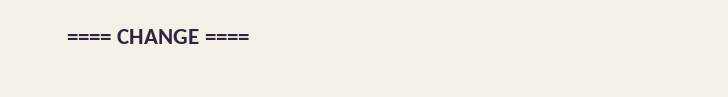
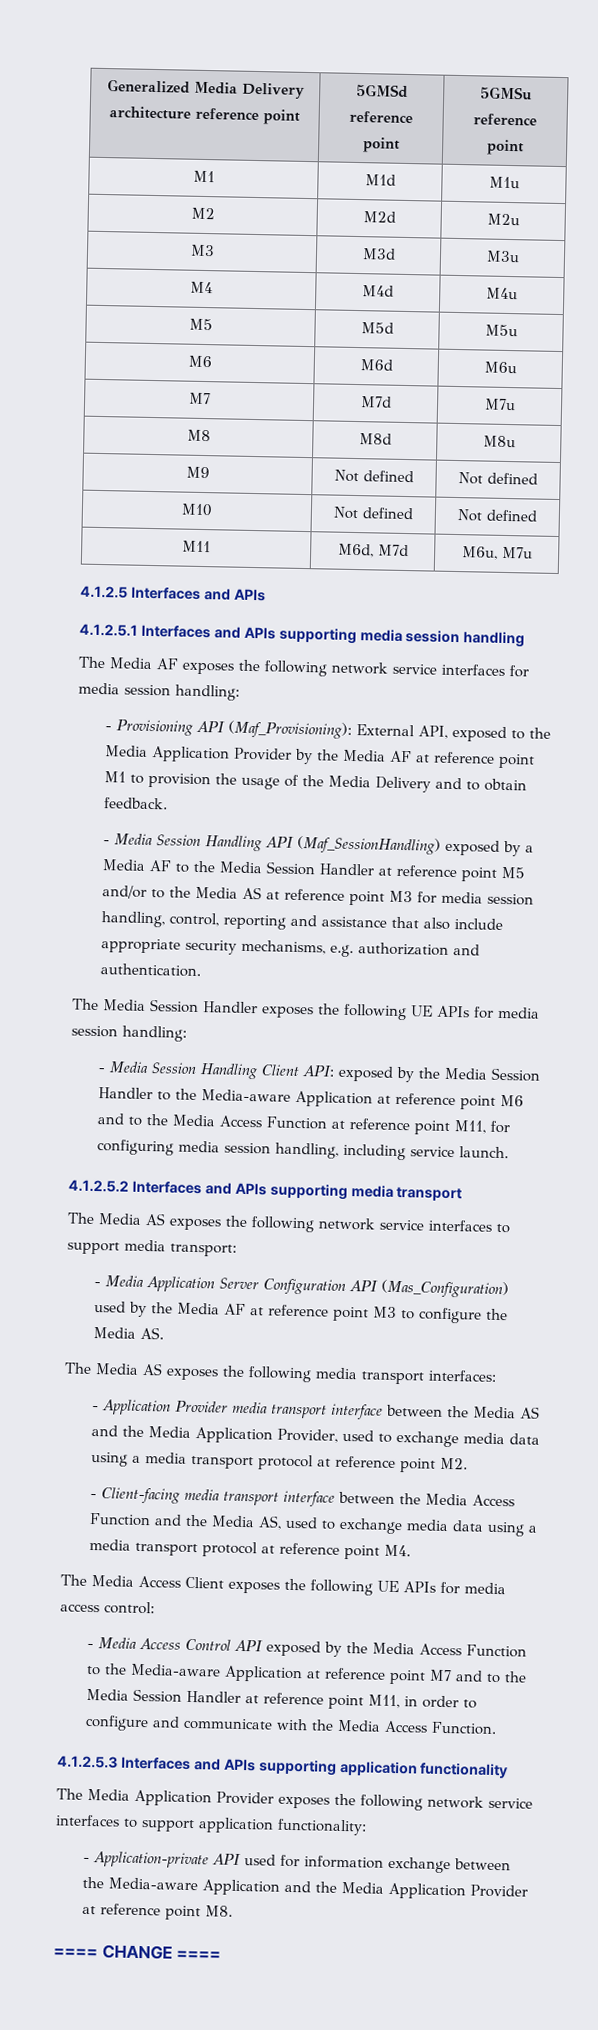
+ Generalized Media Delivery architecture reference point | 5GMSd reference point | 5GMSu reference point
+ M1 | M1d | M1u
+ M2 | M2d | M2u
+ M3 | M3d | M3u
+ M4 | M4d | M4u
+ M5 | M5d | M5u
+ M6 | M6d | M6u
+ M7 | M7d | M7u
+ M8 | M8d | M8u
+ M9 | Not defined | Not defined
+ M10 | Not defined | Not defined
+ M11 | M6d, M7d | M6u, M7u
+ 4.1.2.5 Interfaces and APIs
+ 4.1.2.5.1 Interfaces and APIs supporting media session handling
+ The Media AF exposes the following network service interfaces for media session handling:
+ - Provisioning API (Maf_Provisioning): External API, exposed to the Media Application Provider by the Media AF at reference point M1 to provision the usage of the Media Delivery and to obtain feedback.
+ - Media Session Handling API (Maf_SessionHandling) exposed by a Media AF to the Media Session Handler at reference point M5 and/or to the Media AS at reference point M3 for media session handling, control, reporting and assistance that also include appropriate security mechanisms, e.g. authorization and authentication.
+ The Media Session Handler exposes the following UE APIs for media session handling:
+ - Media Session Handling Client API: exposed by the Media Session Handler to the Media-aware Application at reference point M6 and to the Media Access Function at reference point M11, for configuring media session handling, including service launch.
+ 4.1.2.5.2 Interfaces and APIs supporting media transport
+ The Media AS exposes the following network service interfaces to support media transport:
+ - Media Application Server Configuration API (Mas_Configuration) used by the Media AF at reference point M3 to configure the Media AS.
+ The Media AS exposes the following media transport interfaces:
+ - Application Provider media transport interface between the Media AS and the Media Application Provider, used to exchange media data using a media transport protocol at reference point M2.
+ - Client-facing media transport interface between the Media Access Function and the Media AS, used to exchange media data using a media transport protocol at reference point M4.
+ The Media Access Client exposes the following UE APIs for media access control:
+ - Media Access Control API exposed by the Media Access Function to the Media-aware Application at reference point M7 and to the Media Session Handler at reference point M11, in order to configure and communicate with the Media Access Function.
+ 4.1.2.5.3 Interfaces and APIs supporting application functionality
+ The Media Application Provider exposes the following network service interfaces to support application functionality:
+ - Application-private API used for information exchange between the Media-aware Application and the Media Application Provider at reference point M8.

